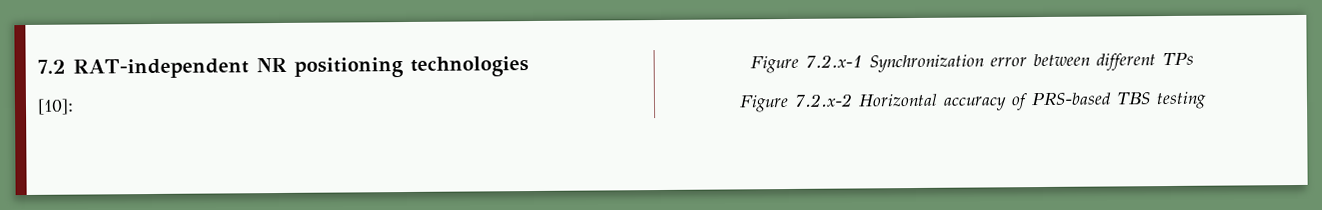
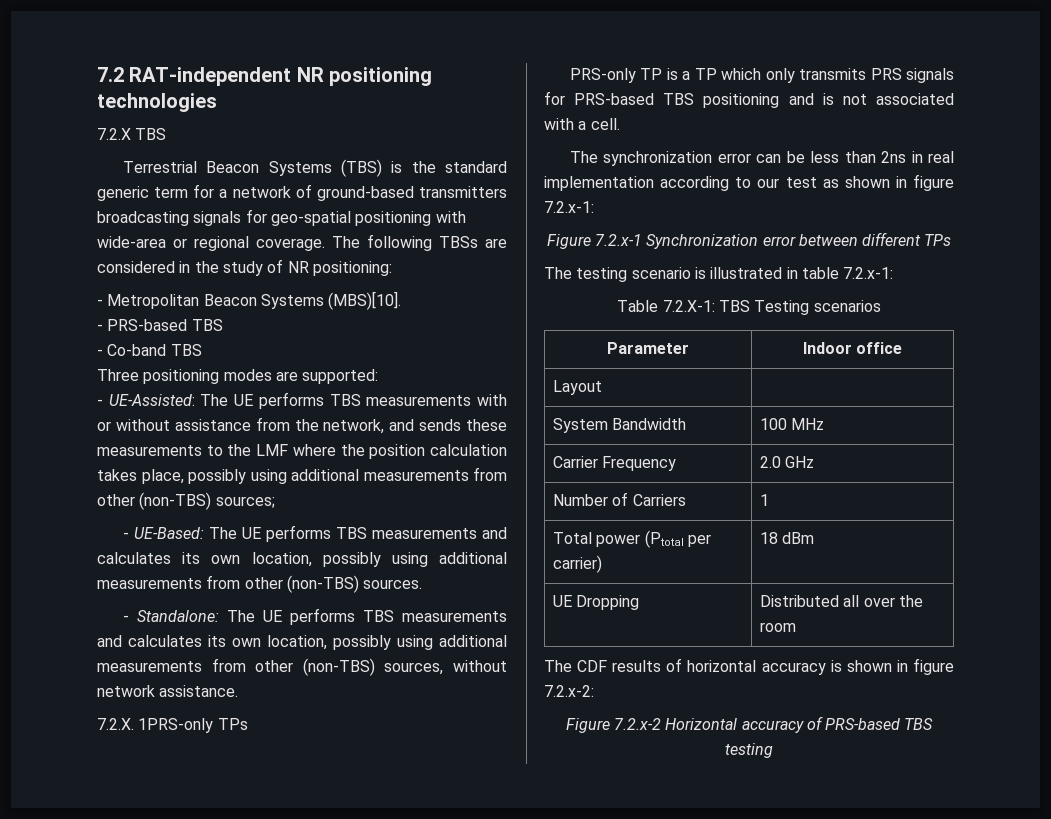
- [10]:
+ 7.2.X TBS
+ Terrestrial Beacon Systems (TBS) is the standard generic term for a network of ground-based transmitters broadcasting signals for geo-spatial positioning with wide-area or regional coverage. The following TBSs are considered in the study of NR positioning:
+ - Metropolitan Beacon Systems (MBS)[10].
+ - PRS-based TBS
+ - Co-band TBS
+ Three positioning modes are supported:
+ - UE-Assisted: The UE performs TBS measurements with or without assistance from the network, and sends these measurements to the LMF where the position calculation takes place, possibly using additional measurements from other (non-TBS) sources;
+ - UE-Based: The UE performs TBS measurements and calculates its own location, possibly using additional measurements from other (non-TBS) sources.
+ - Standalone: The UE performs TBS measurements and calculates its own location, possibly using additional measurements from other (non-TBS) sources, without network assistance.
+ 7.2.X. 1PRS-only TPs
+ PRS-only TP is a TP which only transmits PRS signals for PRS-based TBS positioning and is not associated with a cell.
+ The synchronization error can be less than 2ns in real implementation according to our test as shown in figure 7.2.x-1:
+ The testing scenario is illustrated in table 7.2.x-1:
+ Table 7.2.X-1: TBS Testing scenarios
+ Parameter | Indoor office
+ Layout |
+ System Bandwidth | 100 MHz
+ Carrier Frequency | 2.0 GHz
+ Number of Carriers | 1
+ Total power (Ptotal per carrier) | 18 dBm
+ UE Dropping | Distributed all over the room
+ The CDF results of horizontal accuracy is shown in figure 7.2.x-2:

